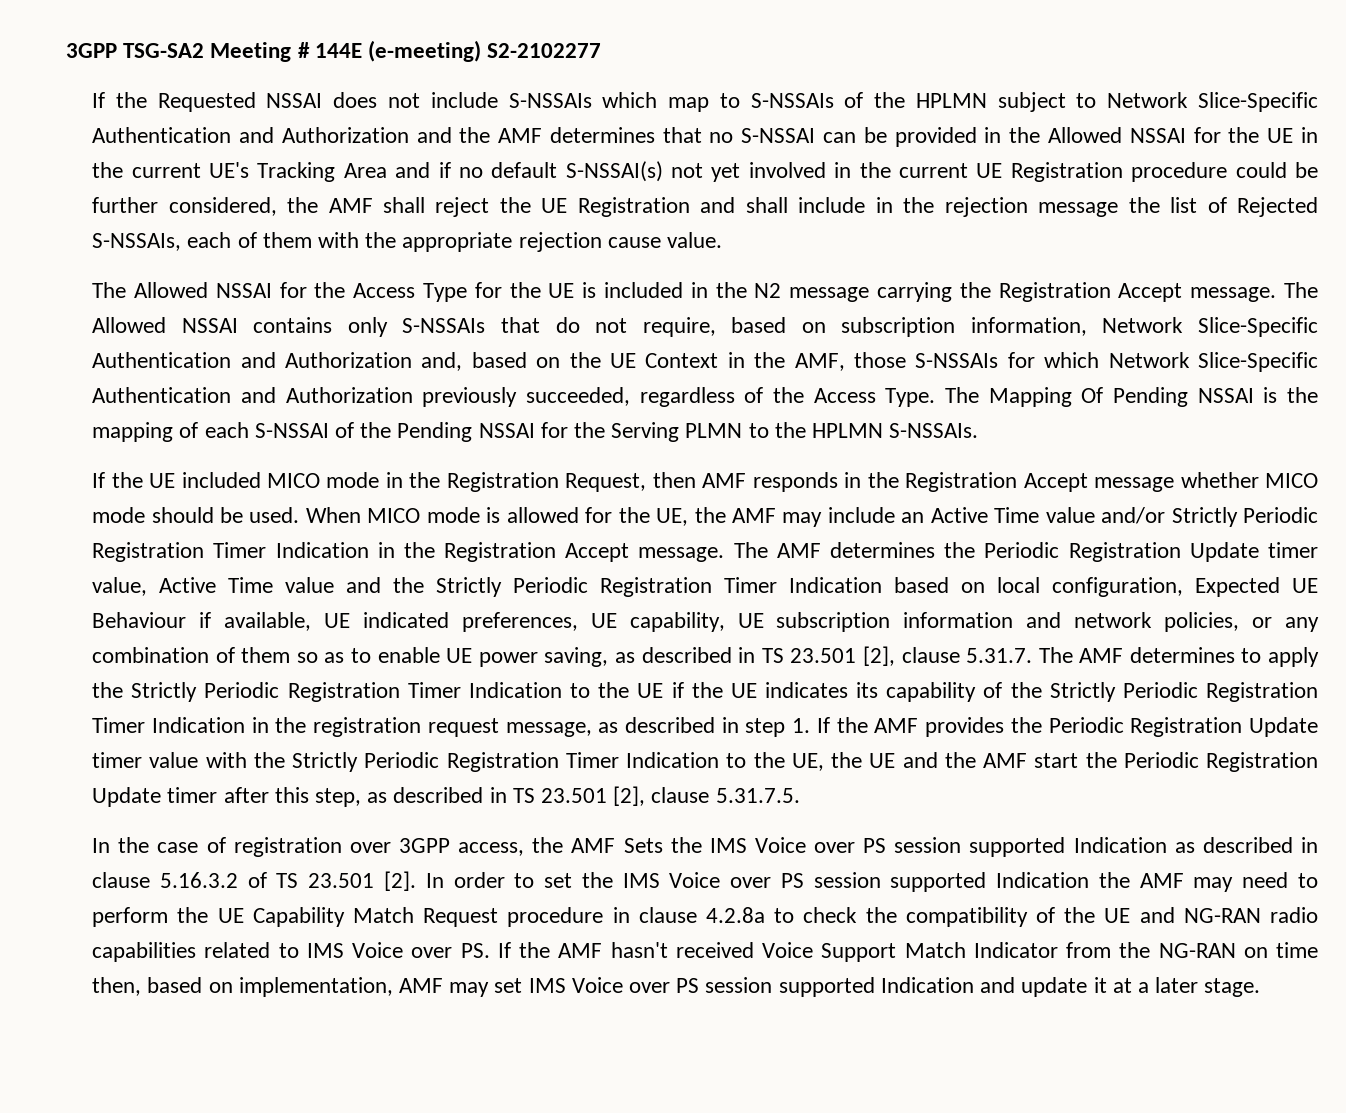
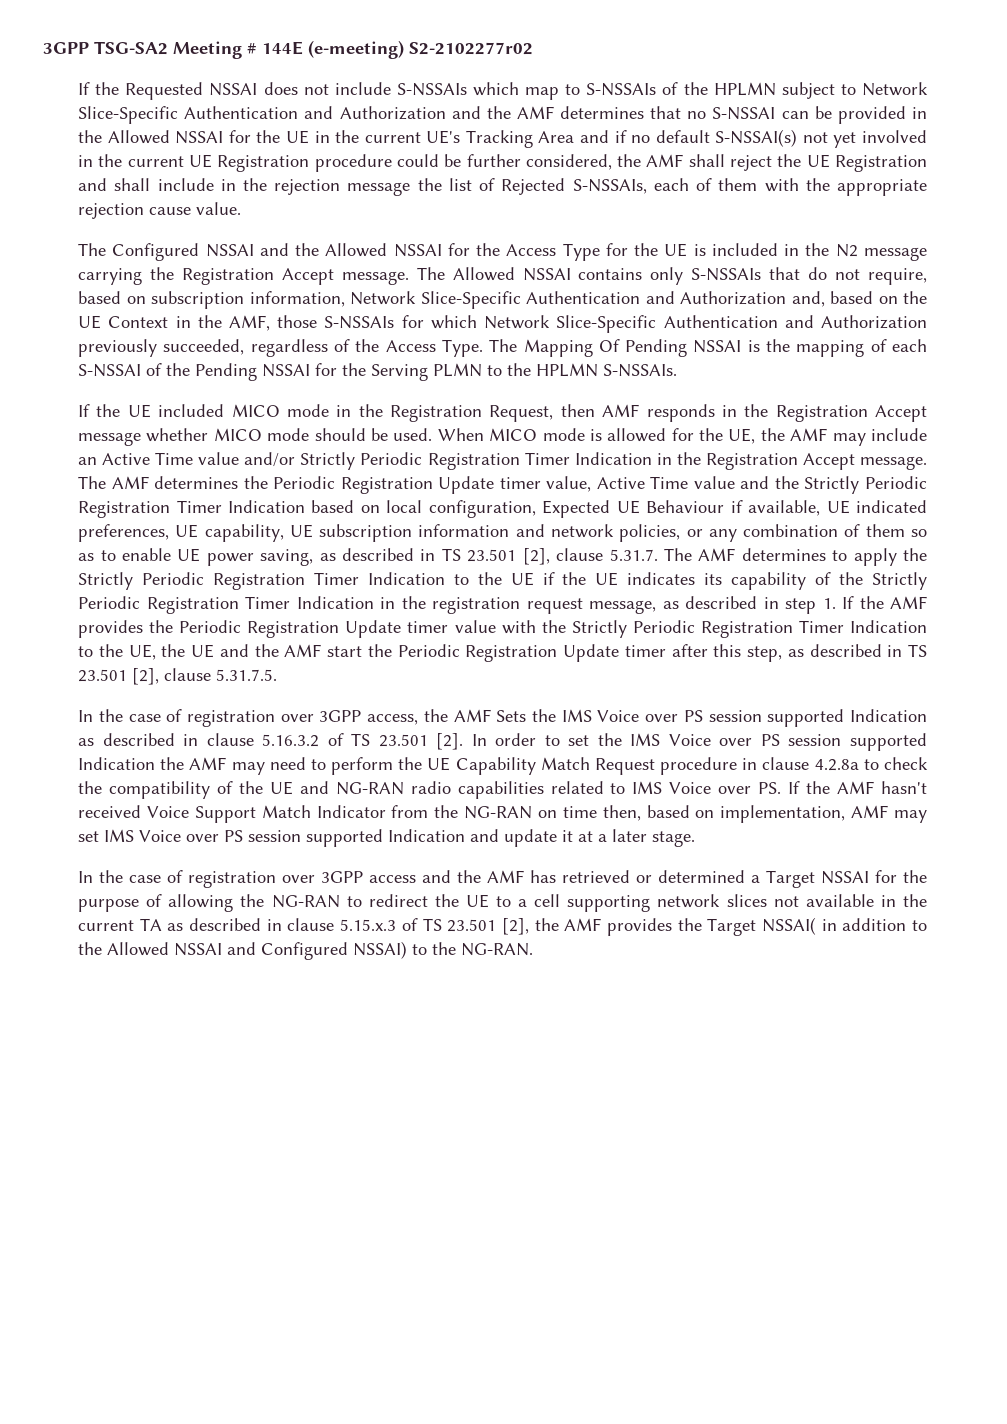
- 3GPP TSG-SA2 Meeting # 144E (e-meeting) S2-2102277
+ 3GPP TSG-SA2 Meeting # 144E (e-meeting) S2-2102277r02
- The Allowed NSSAI for the Access Type for the UE is included in the N2 message carrying the Registration Accept message.
+ The Configured NSSAI and the Allowed NSSAI for the Access Type for the UE is included in the N2 message carrying the Registration Accept message.
+ In the case of registration over 3GPP access and the AMF has retrieved or determined a Target NSSAI for the purpose of allowing the NG-RAN to redirect the UE to a cell supporting network slices not available in the current TA as described in clause 5.15.x.3 of TS 23.501 [2], the AMF provides the Target NSSAI( in addition to the Allowed NSSAI and Configured NSSAI) to the NG-RAN.

